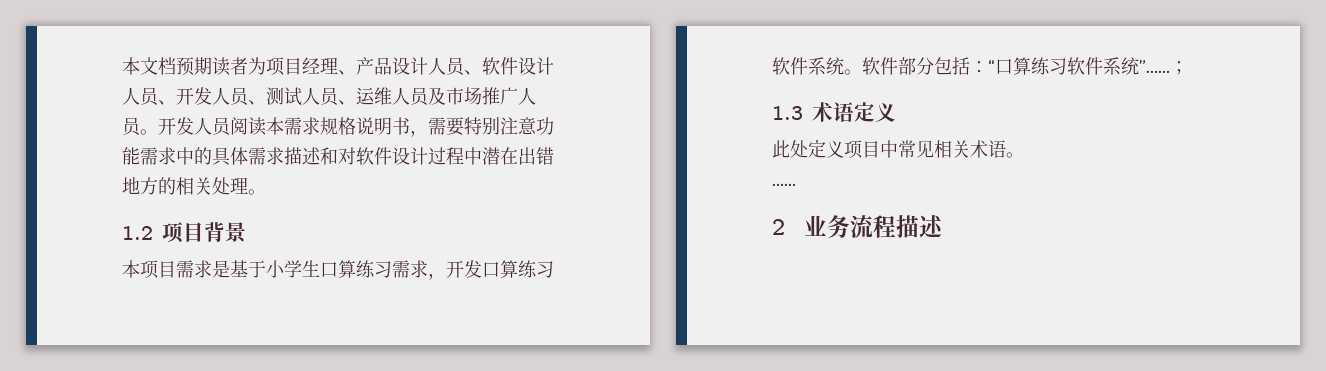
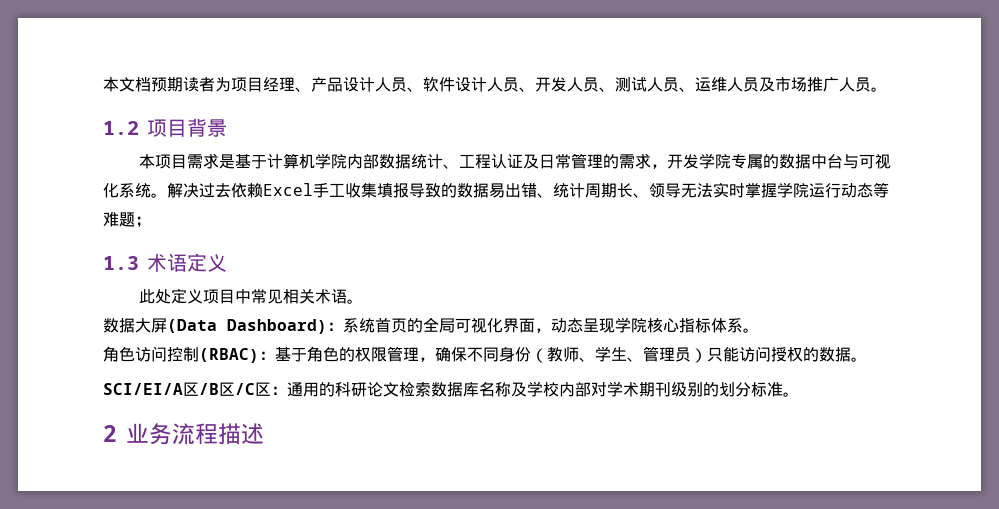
- 开发人员阅读本需求规格说明书，需要特别注意功能需求中的具体需求描述和对软件设计过程中潜在出错地方的相关处理。
- 本项目需求是基于小学生口算练习需求，开发口算练习软件系统。软件部分包括：“口算练习软件系统”……；
+ 本项目需求是基于计算机学院内部数据统计、工程认证及日常管理的需求，开发学院专属的数据中台与可视化系统。解决过去依赖Excel手工收集填报导致的数据易出错、统计周期长、领导无法实时掌握学院运行动态等难题；
- ……
+ 数据大屏(Data Dashboard)：系统首页的全局可视化界面，动态呈现学院核心指标体系。
+ 角色访问控制(RBAC)：基于角色的权限管理，确保不同身份（教师、学生、管理员）只能访问授权的数据。
+ SCI/EI/A区/B区/C区：通用的科研论文检索数据库名称及学校内部对学术期刊级别的划分标准。

